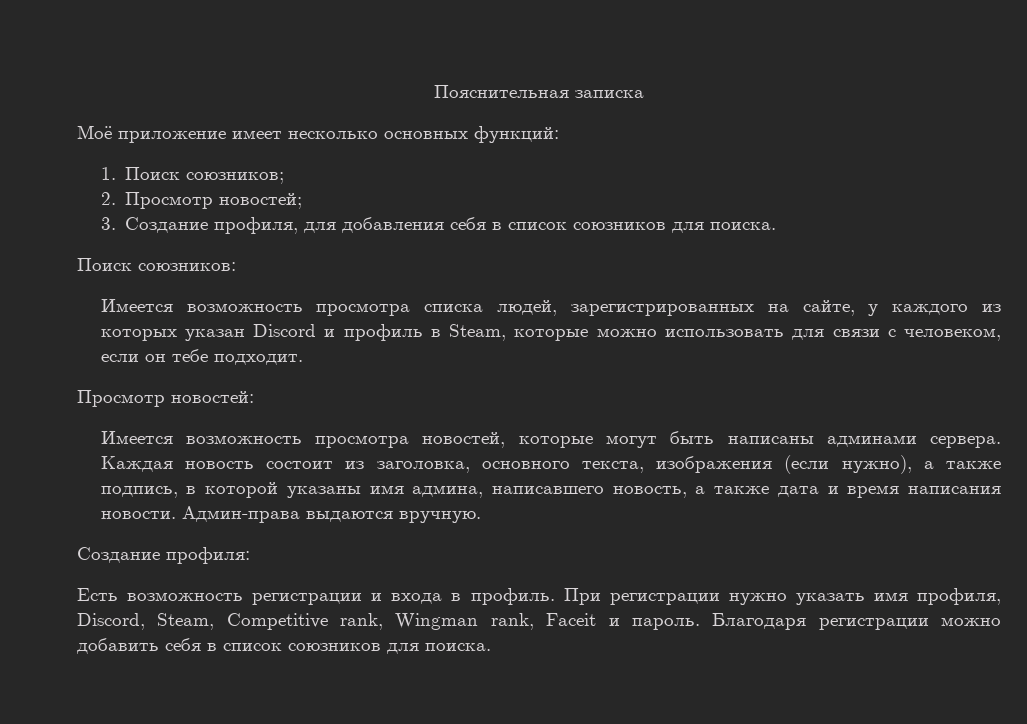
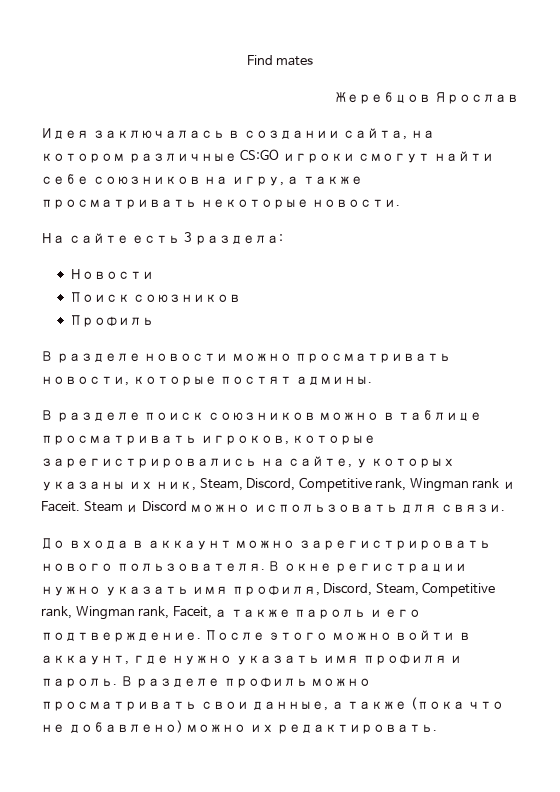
- Пояснительная записка
- Моё приложение имеет несколько основных функций:
- 1. Поиск союзников;
- 2. Просмотр новостей;
- 3. Создание профиля, для добавления себя в список союзников для поиска.
- Поиск союзников:
- Имеется возможность просмотра списка людей, зарегистрированных на сайте, у каждого из которых указан Discord и профиль в Steam, которые можно использовать для связи с человеком, если он тебе подходит.
- Просмотр новостей:
- Имеется возможность просмотра новостей, которые могут быть написаны админами сервера. Каждая новость состоит из заголовка, основного текста, изображения (если нужно), а также подпись, в которой указаны имя админа, написавшего новость, а также дата и время написания новости. Админ-права выдаются вручную.
- Создание профиля:
- Есть возможность регистрации и входа в профиль. При регистрации нужно указать имя профиля, Discord, Steam, Competitive rank, Wingman rank, Faceit и пароль. Благодаря регистрации можно добавить себя в список союзников для поиска.
+ Find mates
+ Жеребцов Ярослав
+ Идея заключалась в создании сайта, на котором различные CS:GO игроки смогут найти себе союзников на игру, а также просматривать некоторые новости.
+ На сайте есть 3 раздела:
+ Новости
+ Поиск союзников
+ Профиль
+ В разделе новости можно просматривать новости, которые постят админы.
+ В разделе поиск союзников можно в таблице просматривать игроков, которые зарегистрировались на сайте, у которых указаны их ник, Steam, Discord, Competitive rank, Wingman rank и Faceit. Steam и Discord можно использовать для связи.
+ До входа в аккаунт можно зарегистрировать нового пользователя. В окне регистрации нужно указать имя профиля, Discord, Steam, Competitive rank, Wingman rank, Faceit, а также пароль и его подтверждение. После этого можно войти в аккаунт, где нужно указать имя профиля и пароль. В разделе профиль можно просматривать свои данные, а также (пока что не добавлено) можно их редактировать.

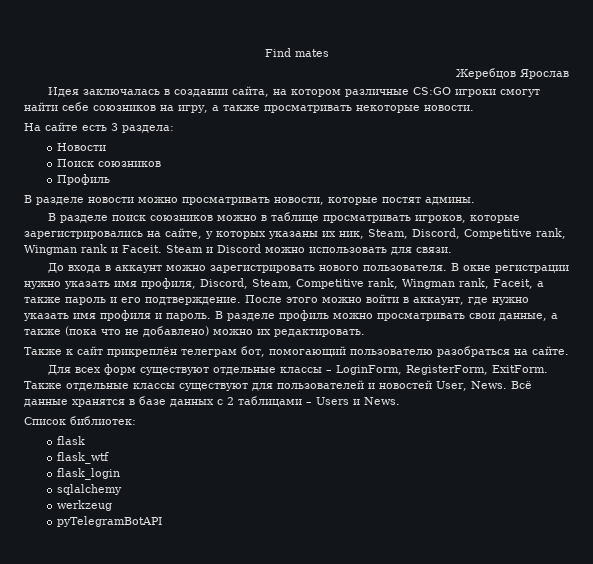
+ Также к сайт прикреплён телеграм бот, помогающий пользователю разобраться на сайте.
+ Для всех форм существуют отдельные классы – LoginForm, RegisterForm, ExitForm. Также отдельные классы существуют для пользователей и новостей User, News. Всё данные хранятся в базе данных с 2 таблицами – Users и News.
+ Список библиотек:
+ flask
+ flask_wtf
+ flask_login
+ sqlalchemy
+ werkzeug
+ pyTelegramBotAPI

